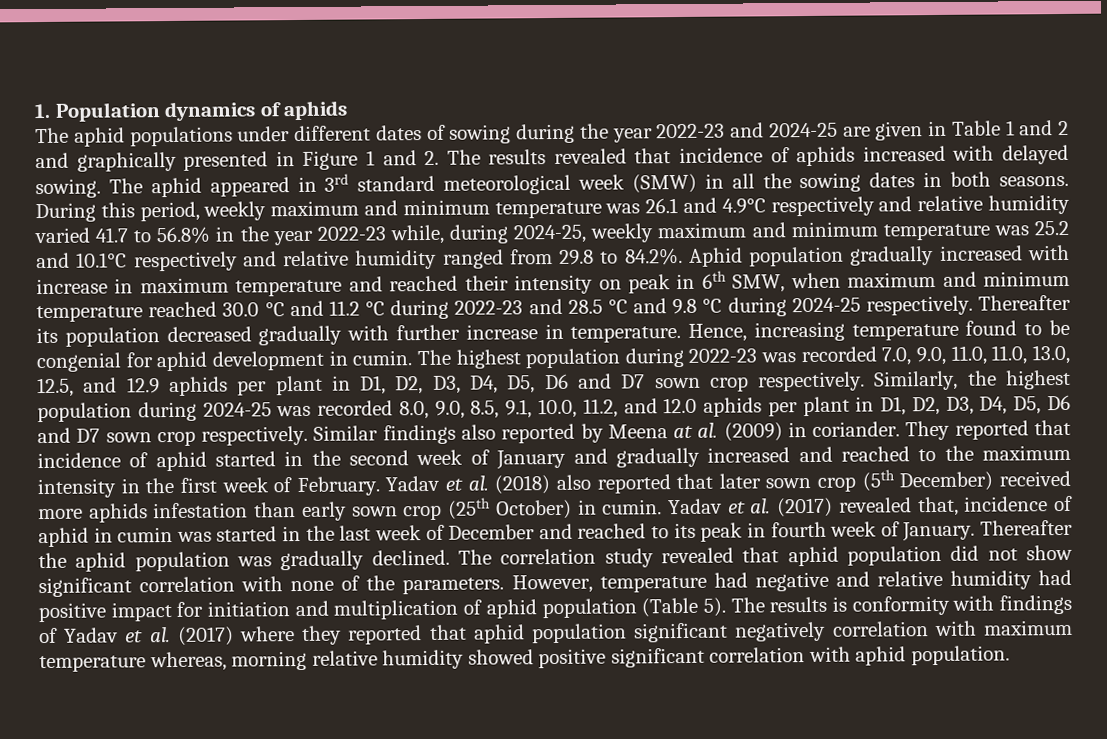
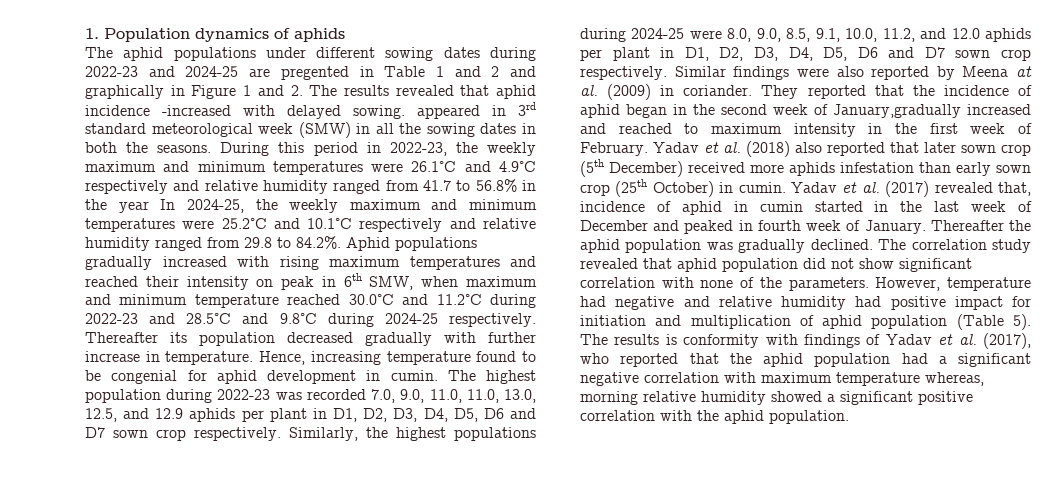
- The aphid populations under different dates of sowing during the year 2022-23 and 2024-25 are given in Table 1 and 2 and graphically presented in Figure 1 and 2. The results revealed that incidence of aphids increased with delayed sowing. The aphid appeared in 3rd standard meteorological week (SMW) in all the sowing dates in both seasons.
+ The aphid populations under different sowing dates during 2022-23 and 2024-25 are pregented in Table 1 and 2 and graphically in Figure 1 and 2. The results revealed that aphid incidence -increased with delayed sowing. appeared in 3rd standard meteorological week (SMW) in all the sowing dates in both the seasons.
- During this period, weekly maximum and minimum temperature was 26.1 and 4.9°C respectively and relative humidity varied 41.7 to 56.8% in the year 2022-23 while, during 2024-25, weekly maximum and minimum temperature was 25.2 and 10.1°C respectively and relative humidity ranged from 29.8 to 84.2%. Aphid population gradually increased with increase in maximum temperature and reached their intensity on peak in 6th SMW, when maximum and minimum temperature reached 30.0 °C and 11.2 °C during 2022-23 and 28.5 °C and 9.8 °C during 2024-25 respectively.
+ During this period in 2022-23, the weekly maximum and minimum temperatures were 26.1°C and 4.9°C respectively and relative humidity ranged from 41.7 to 56.8% in the year In 2024-25, the weekly maximum and minimum temperatures were 25.2°C and 10.1°C respectively and relative humidity ranged from 29.8 to 84.2%. Aphid populations gradually increased with rising maximum temperatures and reached their intensity on peak in 6th SMW, when maximum and minimum temperature reached 30.0°C and 11.2°C during 2022-23 and 28.5°C and 9.8°C during 2024-25 respectively.
- Similarly, the highest population during 2024-25 was recorded 8.0, 9.0, 8.5, 9.1, 10.0, 11.2, and 12.0 aphids per plant in D1, D2, D3, D4, D5, D6 and D7 sown crop respectively.
+ Similarly, the highest populations during 2024-25 were 8.0, 9.0, 8.5, 9.1, 10.0, 11.2, and 12.0 aphids per plant in D1, D2, D3, D4, D5, D6 and D7 sown crop respectively.
- Similar findings also reported by Meena at al. (2009) in coriander.
+ Similar findings were also reported by Meena at al. (2009) in coriander.
- They reported that incidence of aphid started in the second week of January and gradually increased and reached to the maximum intensity in the first week of February.
+ They reported that the incidence of aphid began in the second week of January,gradually increased and reached to maximum intensity in the first week of February.
- Yadav et al. (2017) revealed that, incidence of aphid in cumin was started in the last week of December and reached to its peak in fourth week of January.
+ Yadav et al. (2017) revealed that, incidence of aphid in cumin started in the last week of December and peaked in fourth week of January.
- The results is conformity with findings of Yadav et al. (2017) where they reported that aphid population significant negatively correlation with maximum temperature whereas, morning relative humidity showed positive significant correlation with aphid population.
+ The results is conformity with findings of Yadav et al. (2017), who reported that the aphid population had a significant negative correlation with maximum temperature whereas, morning relative humidity showed a significant positive correlation with the aphid population.

